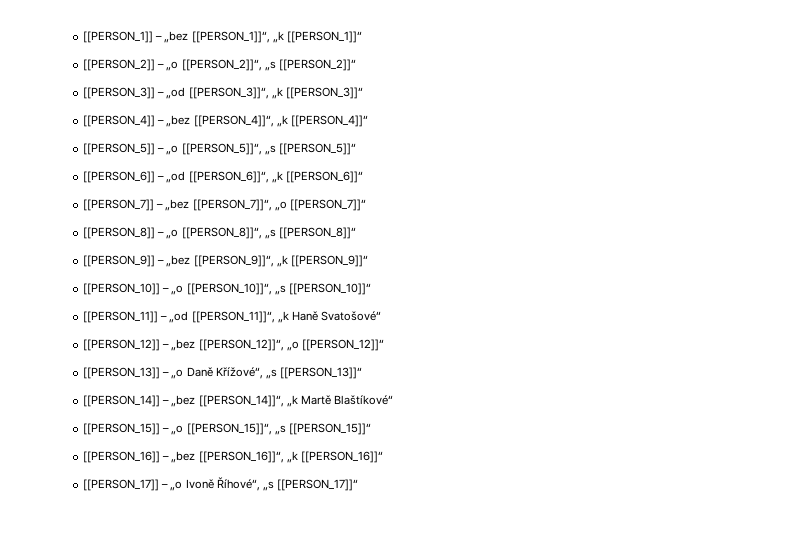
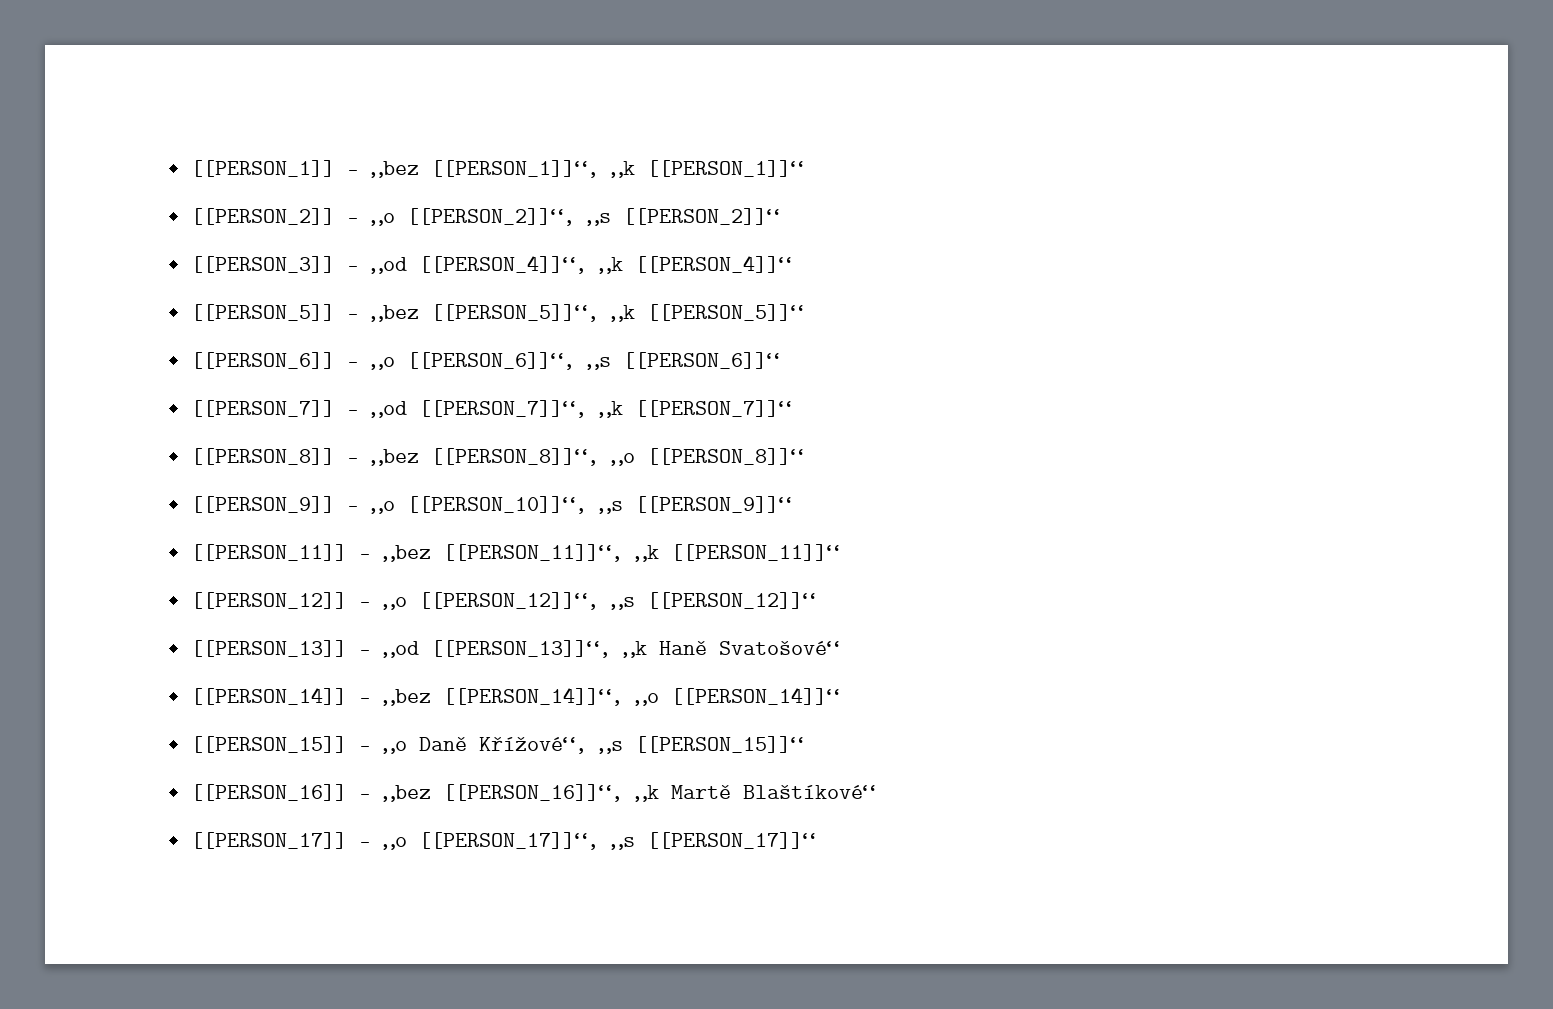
- [[PERSON_3]] – „od [[PERSON_3]]“, „k [[PERSON_3]]“
- [[PERSON_4]] – „bez [[PERSON_4]]“, „k [[PERSON_4]]“
+ [[PERSON_3]] – „od [[PERSON_4]]“, „k [[PERSON_4]]“
- [[PERSON_5]] – „o [[PERSON_5]]“, „s [[PERSON_5]]“
+ [[PERSON_5]] – „bez [[PERSON_5]]“, „k [[PERSON_5]]“
- [[PERSON_6]] – „od [[PERSON_6]]“, „k [[PERSON_6]]“
+ [[PERSON_6]] – „o [[PERSON_6]]“, „s [[PERSON_6]]“
- [[PERSON_7]] – „bez [[PERSON_7]]“, „o [[PERSON_7]]“
+ [[PERSON_7]] – „od [[PERSON_7]]“, „k [[PERSON_7]]“
- [[PERSON_8]] – „o [[PERSON_8]]“, „s [[PERSON_8]]“
+ [[PERSON_8]] – „bez [[PERSON_8]]“, „o [[PERSON_8]]“
- [[PERSON_9]] – „bez [[PERSON_9]]“, „k [[PERSON_9]]“
- [[PERSON_10]] – „o [[PERSON_10]]“, „s [[PERSON_10]]“
+ [[PERSON_9]] – „o [[PERSON_10]]“, „s [[PERSON_9]]“
- [[PERSON_11]] – „od [[PERSON_11]]“, „k Haně Svatošové“
+ [[PERSON_11]] – „bez [[PERSON_11]]“, „k [[PERSON_11]]“
- [[PERSON_12]] – „bez [[PERSON_12]]“, „o [[PERSON_12]]“
+ [[PERSON_12]] – „o [[PERSON_12]]“, „s [[PERSON_12]]“
- [[PERSON_13]] – „o Daně Křížové“, „s [[PERSON_13]]“
+ [[PERSON_13]] – „od [[PERSON_13]]“, „k Haně Svatošové“
- [[PERSON_14]] – „bez [[PERSON_14]]“, „k Martě Blaštíkové“
+ [[PERSON_14]] – „bez [[PERSON_14]]“, „o [[PERSON_14]]“
- [[PERSON_15]] – „o [[PERSON_15]]“, „s [[PERSON_15]]“
+ [[PERSON_15]] – „o Daně Křížové“, „s [[PERSON_15]]“
- [[PERSON_16]] – „bez [[PERSON_16]]“, „k [[PERSON_16]]“
+ [[PERSON_16]] – „bez [[PERSON_16]]“, „k Martě Blaštíkové“
- [[PERSON_17]] – „o Ivoně Říhové“, „s [[PERSON_17]]“
+ [[PERSON_17]] – „o [[PERSON_17]]“, „s [[PERSON_17]]“

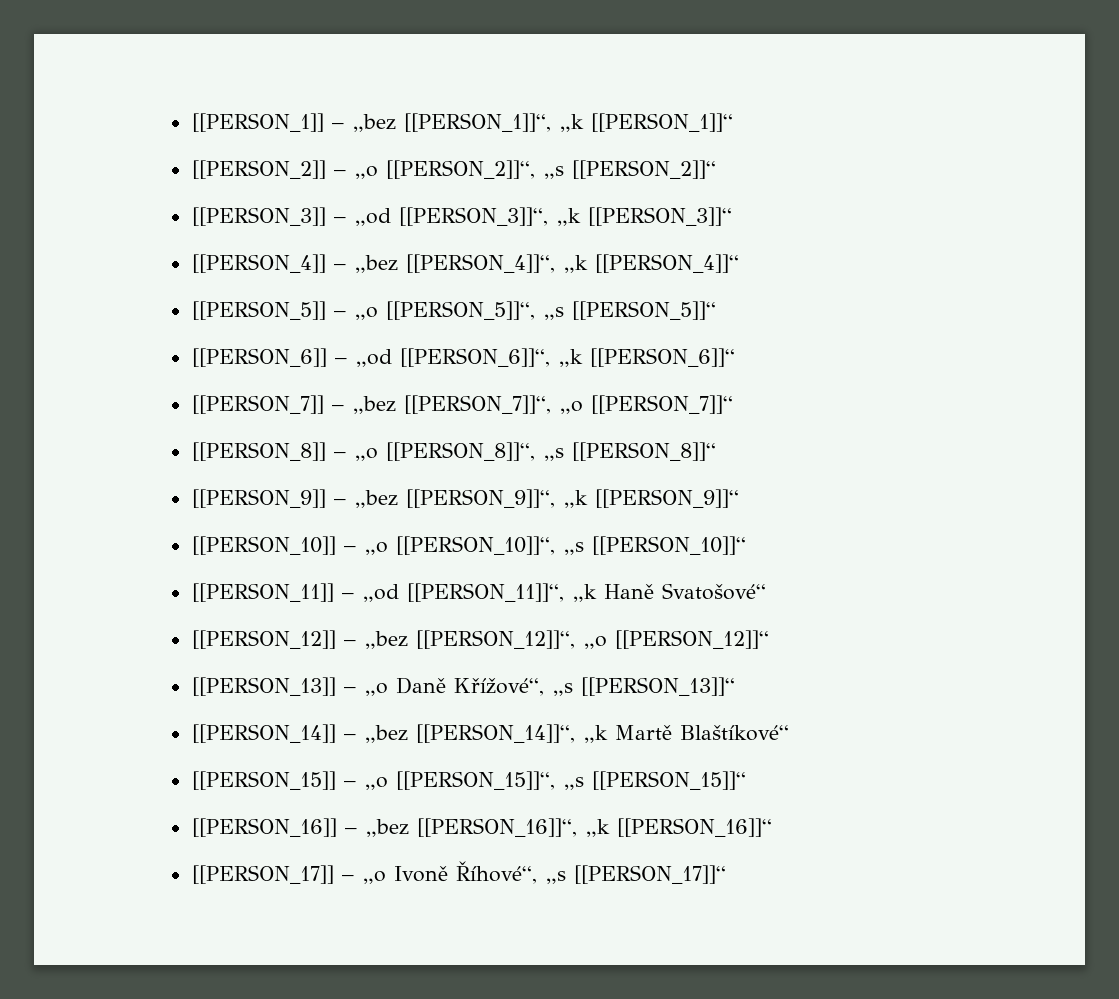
- [[PERSON_3]] – „od [[PERSON_4]]“, „k [[PERSON_4]]“
+ [[PERSON_3]] – „od [[PERSON_3]]“, „k [[PERSON_3]]“
+ [[PERSON_4]] – „bez [[PERSON_4]]“, „k [[PERSON_4]]“
- [[PERSON_5]] – „bez [[PERSON_5]]“, „k [[PERSON_5]]“
+ [[PERSON_5]] – „o [[PERSON_5]]“, „s [[PERSON_5]]“
- [[PERSON_6]] – „o [[PERSON_6]]“, „s [[PERSON_6]]“
+ [[PERSON_6]] – „od [[PERSON_6]]“, „k [[PERSON_6]]“
- [[PERSON_7]] – „od [[PERSON_7]]“, „k [[PERSON_7]]“
+ [[PERSON_7]] – „bez [[PERSON_7]]“, „o [[PERSON_7]]“
- [[PERSON_8]] – „bez [[PERSON_8]]“, „o [[PERSON_8]]“
+ [[PERSON_8]] – „o [[PERSON_8]]“, „s [[PERSON_8]]“
- [[PERSON_9]] – „o [[PERSON_10]]“, „s [[PERSON_9]]“
+ [[PERSON_9]] – „bez [[PERSON_9]]“, „k [[PERSON_9]]“
+ [[PERSON_10]] – „o [[PERSON_10]]“, „s [[PERSON_10]]“
- [[PERSON_11]] – „bez [[PERSON_11]]“, „k [[PERSON_11]]“
+ [[PERSON_11]] – „od [[PERSON_11]]“, „k Haně Svatošové“
- [[PERSON_12]] – „o [[PERSON_12]]“, „s [[PERSON_12]]“
+ [[PERSON_12]] – „bez [[PERSON_12]]“, „o [[PERSON_12]]“
- [[PERSON_13]] – „od [[PERSON_13]]“, „k Haně Svatošové“
+ [[PERSON_13]] – „o Daně Křížové“, „s [[PERSON_13]]“
- [[PERSON_14]] – „bez [[PERSON_14]]“, „o [[PERSON_14]]“
+ [[PERSON_14]] – „bez [[PERSON_14]]“, „k Martě Blaštíkové“
- [[PERSON_15]] – „o Daně Křížové“, „s [[PERSON_15]]“
+ [[PERSON_15]] – „o [[PERSON_15]]“, „s [[PERSON_15]]“
- [[PERSON_16]] – „bez [[PERSON_16]]“, „k Martě Blaštíkové“
+ [[PERSON_16]] – „bez [[PERSON_16]]“, „k [[PERSON_16]]“
- [[PERSON_17]] – „o [[PERSON_17]]“, „s [[PERSON_17]]“
+ [[PERSON_17]] – „o Ivoně Říhové“, „s [[PERSON_17]]“

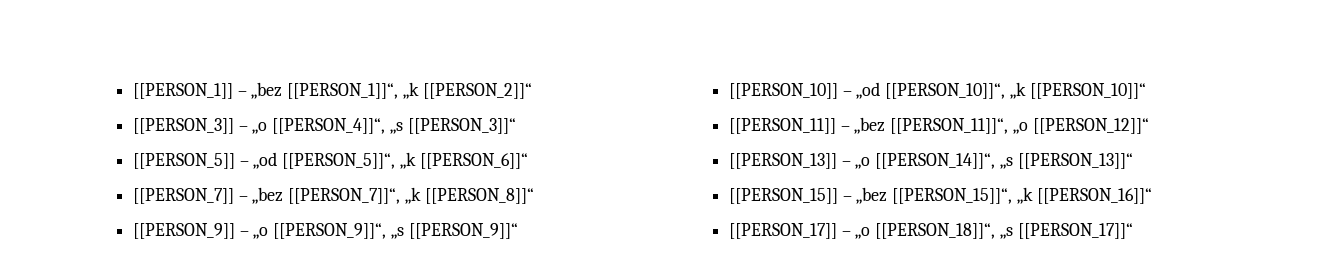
- [[PERSON_1]] – „bez [[PERSON_1]]“, „k [[PERSON_1]]“
- [[PERSON_2]] – „o [[PERSON_2]]“, „s [[PERSON_2]]“
- [[PERSON_3]] – „od [[PERSON_3]]“, „k [[PERSON_3]]“
- [[PERSON_4]] – „bez [[PERSON_4]]“, „k [[PERSON_4]]“
- [[PERSON_5]] – „o [[PERSON_5]]“, „s [[PERSON_5]]“
- [[PERSON_6]] – „od [[PERSON_6]]“, „k [[PERSON_6]]“
+ [[PERSON_1]] – „bez [[PERSON_1]]“, „k [[PERSON_2]]“
+ [[PERSON_3]] – „o [[PERSON_4]]“, „s [[PERSON_3]]“
+ [[PERSON_5]] – „od [[PERSON_5]]“, „k [[PERSON_6]]“
- [[PERSON_7]] – „bez [[PERSON_7]]“, „o [[PERSON_7]]“
- [[PERSON_8]] – „o [[PERSON_8]]“, „s [[PERSON_8]]“
+ [[PERSON_7]] – „bez [[PERSON_7]]“, „k [[PERSON_8]]“
- [[PERSON_9]] – „bez [[PERSON_9]]“, „k [[PERSON_9]]“
+ [[PERSON_9]] – „o [[PERSON_9]]“, „s [[PERSON_9]]“
- [[PERSON_10]] – „o [[PERSON_10]]“, „s [[PERSON_10]]“
+ [[PERSON_10]] – „od [[PERSON_10]]“, „k [[PERSON_10]]“
- [[PERSON_11]] – „od [[PERSON_11]]“, „k Haně Svatošové“
- [[PERSON_12]] – „bez [[PERSON_12]]“, „o [[PERSON_12]]“
+ [[PERSON_11]] – „bez [[PERSON_11]]“, „o [[PERSON_12]]“
- [[PERSON_13]] – „o Daně Křížové“, „s [[PERSON_13]]“
+ [[PERSON_13]] – „o [[PERSON_14]]“, „s [[PERSON_13]]“
- [[PERSON_14]] – „bez [[PERSON_14]]“, „k Martě Blaštíkové“
- [[PERSON_15]] – „o [[PERSON_15]]“, „s [[PERSON_15]]“
- [[PERSON_16]] – „bez [[PERSON_16]]“, „k [[PERSON_16]]“
+ [[PERSON_15]] – „bez [[PERSON_15]]“, „k [[PERSON_16]]“
- [[PERSON_17]] – „o Ivoně Říhové“, „s [[PERSON_17]]“
+ [[PERSON_17]] – „o [[PERSON_18]]“, „s [[PERSON_17]]“

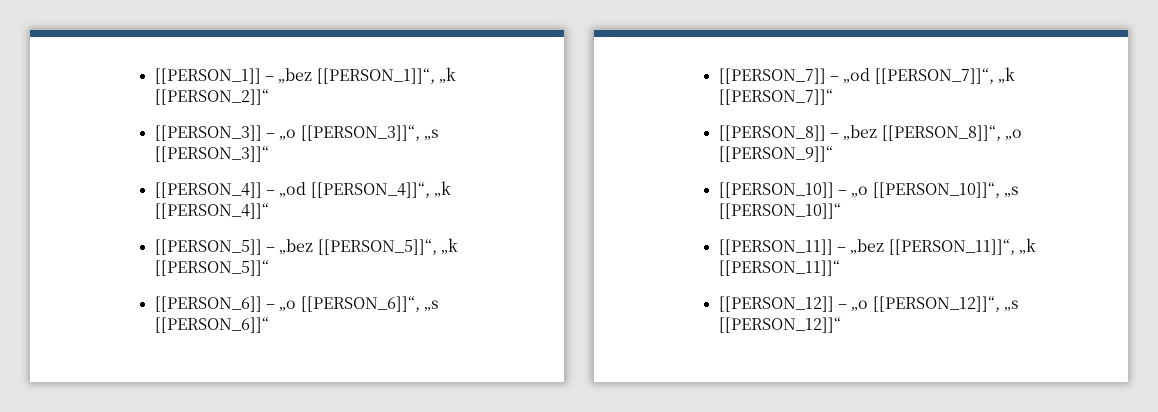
- [[PERSON_3]] – „o [[PERSON_4]]“, „s [[PERSON_3]]“
+ [[PERSON_3]] – „o [[PERSON_3]]“, „s [[PERSON_3]]“
+ [[PERSON_4]] – „od [[PERSON_4]]“, „k [[PERSON_4]]“
- [[PERSON_5]] – „od [[PERSON_5]]“, „k [[PERSON_6]]“
+ [[PERSON_5]] – „bez [[PERSON_5]]“, „k [[PERSON_5]]“
+ [[PERSON_6]] – „o [[PERSON_6]]“, „s [[PERSON_6]]“
- [[PERSON_7]] – „bez [[PERSON_7]]“, „k [[PERSON_8]]“
- [[PERSON_9]] – „o [[PERSON_9]]“, „s [[PERSON_9]]“
+ [[PERSON_7]] – „od [[PERSON_7]]“, „k [[PERSON_7]]“
+ [[PERSON_8]] – „bez [[PERSON_8]]“, „o [[PERSON_9]]“
- [[PERSON_10]] – „od [[PERSON_10]]“, „k [[PERSON_10]]“
+ [[PERSON_10]] – „o [[PERSON_10]]“, „s [[PERSON_10]]“
- [[PERSON_11]] – „bez [[PERSON_11]]“, „o [[PERSON_12]]“
- [[PERSON_13]] – „o [[PERSON_14]]“, „s [[PERSON_13]]“
- [[PERSON_15]] – „bez [[PERSON_15]]“, „k [[PERSON_16]]“
- [[PERSON_17]] – „o [[PERSON_18]]“, „s [[PERSON_17]]“
+ [[PERSON_11]] – „bez [[PERSON_11]]“, „k [[PERSON_11]]“
+ [[PERSON_12]] – „o [[PERSON_12]]“, „s [[PERSON_12]]“

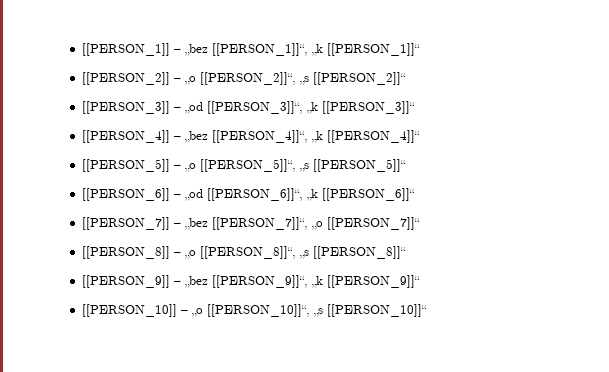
- [[PERSON_1]] – „bez [[PERSON_1]]“, „k [[PERSON_2]]“
+ [[PERSON_1]] – „bez [[PERSON_1]]“, „k [[PERSON_1]]“
+ [[PERSON_2]] – „o [[PERSON_2]]“, „s [[PERSON_2]]“
- [[PERSON_3]] – „o [[PERSON_3]]“, „s [[PERSON_3]]“
+ [[PERSON_3]] – „od [[PERSON_3]]“, „k [[PERSON_3]]“
- [[PERSON_4]] – „od [[PERSON_4]]“, „k [[PERSON_4]]“
+ [[PERSON_4]] – „bez [[PERSON_4]]“, „k [[PERSON_4]]“
- [[PERSON_5]] – „bez [[PERSON_5]]“, „k [[PERSON_5]]“
+ [[PERSON_5]] – „o [[PERSON_5]]“, „s [[PERSON_5]]“
- [[PERSON_6]] – „o [[PERSON_6]]“, „s [[PERSON_6]]“
+ [[PERSON_6]] – „od [[PERSON_6]]“, „k [[PERSON_6]]“
- [[PERSON_7]] – „od [[PERSON_7]]“, „k [[PERSON_7]]“
+ [[PERSON_7]] – „bez [[PERSON_7]]“, „o [[PERSON_7]]“
- [[PERSON_8]] – „bez [[PERSON_8]]“, „o [[PERSON_9]]“
+ [[PERSON_8]] – „o [[PERSON_8]]“, „s [[PERSON_8]]“
+ [[PERSON_9]] – „bez [[PERSON_9]]“, „k [[PERSON_9]]“
- [[PERSON_11]] – „bez [[PERSON_11]]“, „k [[PERSON_11]]“
- [[PERSON_12]] – „o [[PERSON_12]]“, „s [[PERSON_12]]“

